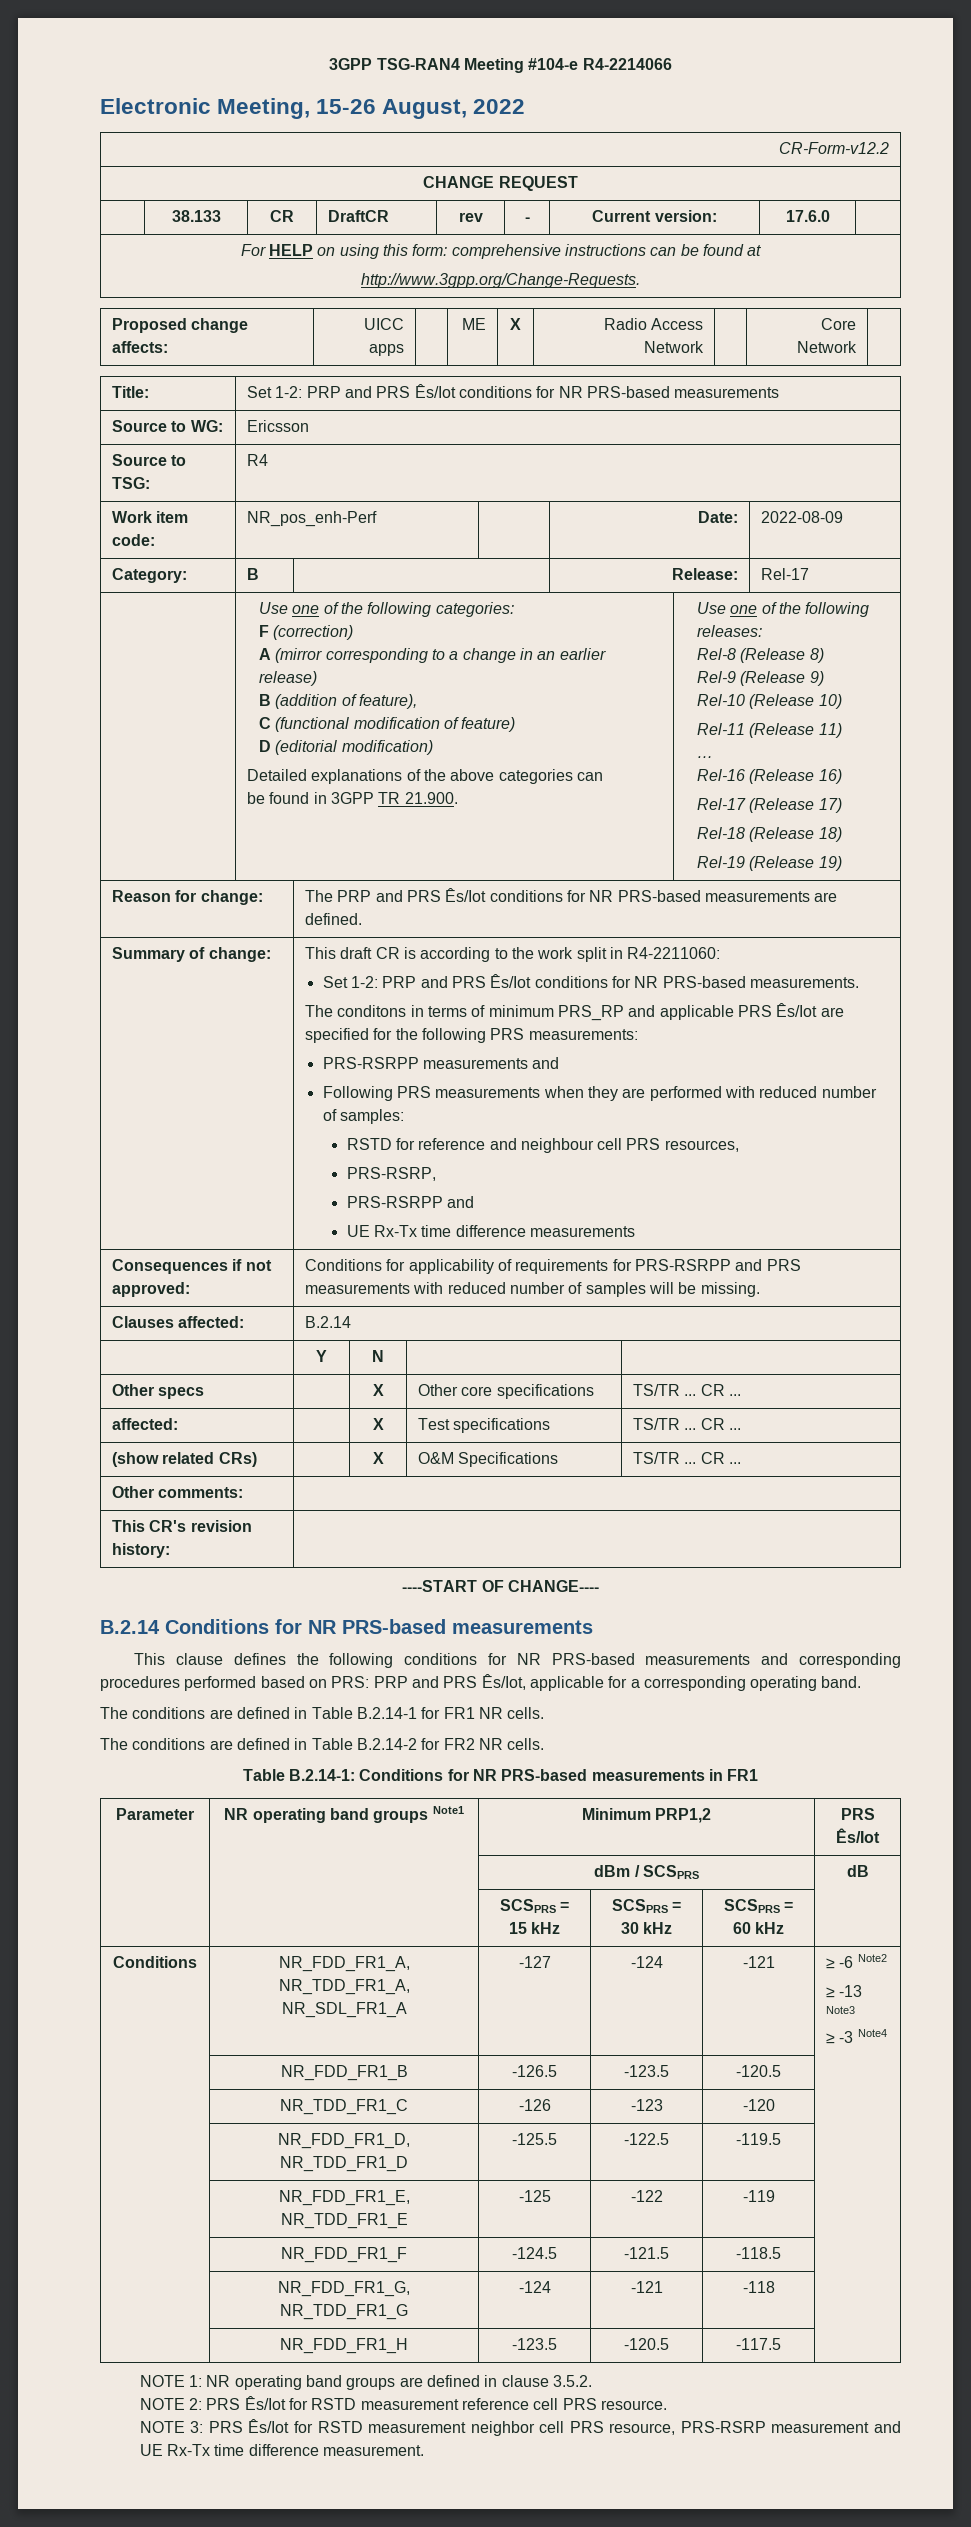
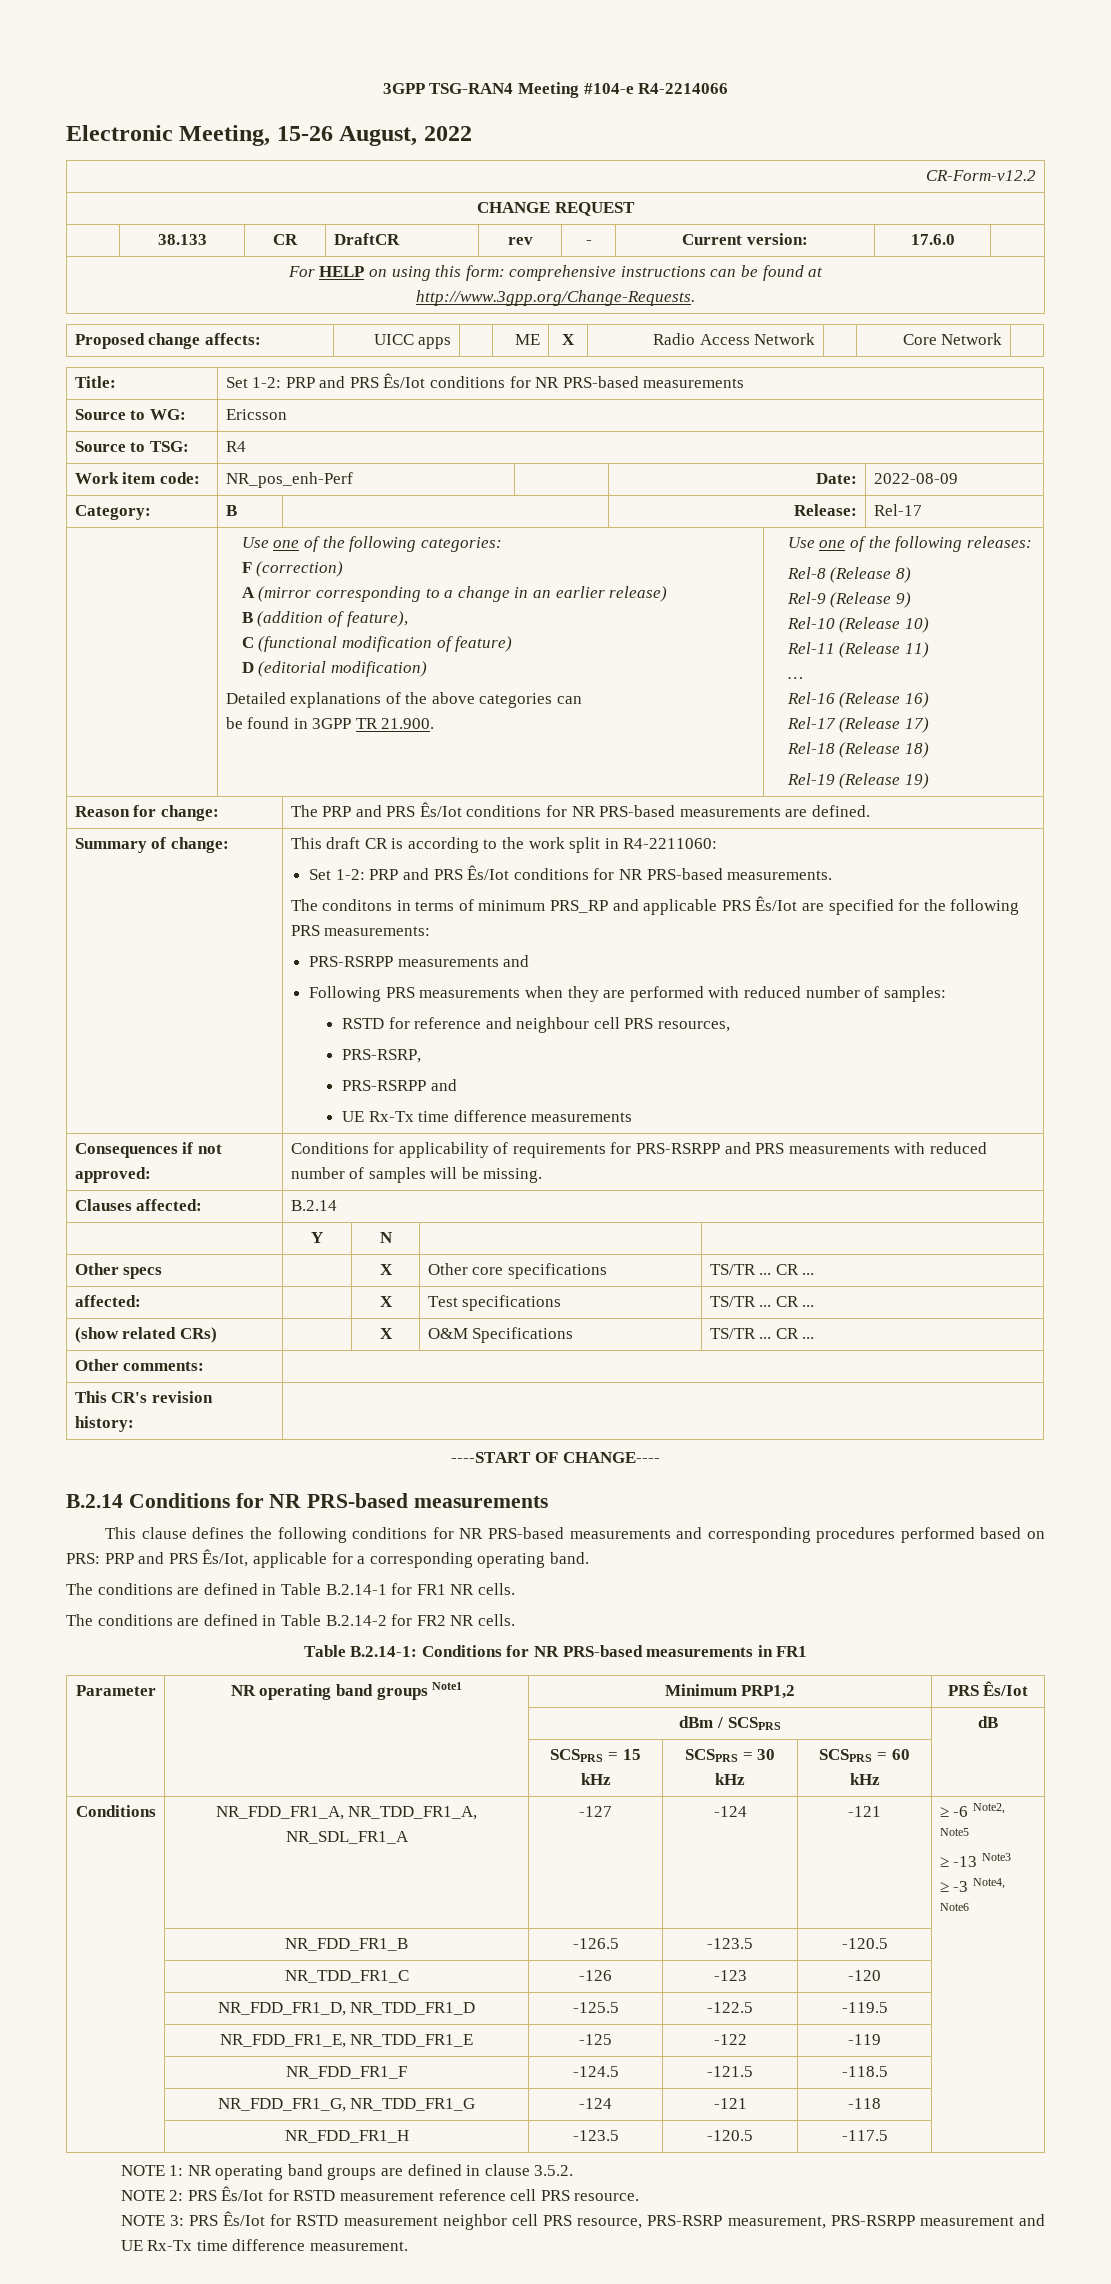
- Conditions | NR_FDD_FR1_A, NR_TDD_FR1_A, NR_SDL_FR1_A | -127 | -124 | -121 | ≥ -6 Note2
+ Conditions | NR_FDD_FR1_A, NR_TDD_FR1_A, NR_SDL_FR1_A | -127 | -124 | -121 | ≥ -6 Note2, Note5
  ≥ -13 Note3
- ≥ -3 Note4
+ ≥ -3 Note4, Note6
- NOTE 3: PRS Ês/Iot for RSTD measurement neighbor cell PRS resource, PRS-RSRP measurement and UE Rx-Tx time difference measurement.
+ NOTE 3: PRS Ês/Iot for RSTD measurement neighbor cell PRS resource, PRS-RSRP measurement, PRS-RSRPP measurement and UE Rx-Tx time difference measurement.

